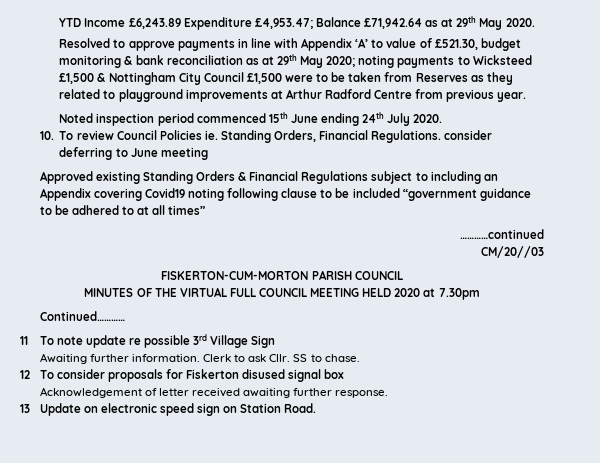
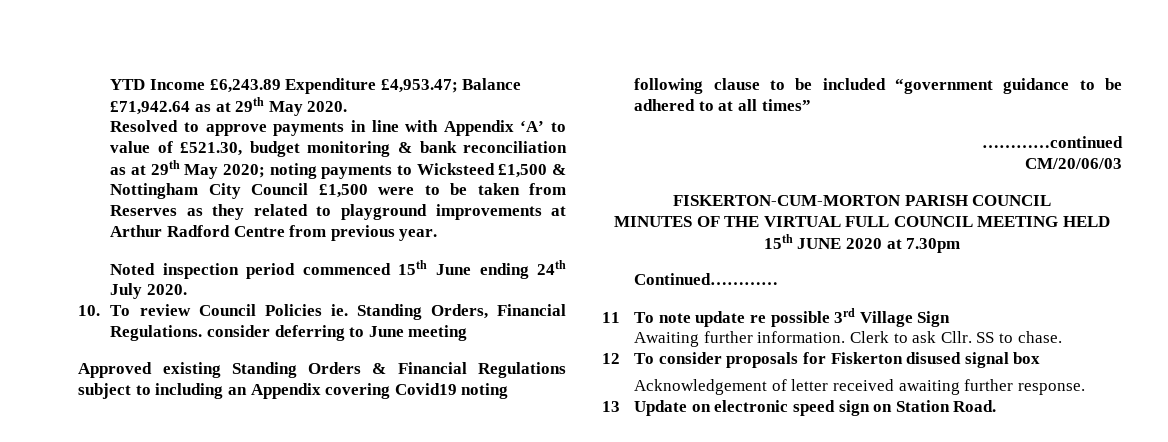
- CM/20//03
+ CM/20/06/03
- MINUTES OF THE VIRTUAL FULL COUNCIL MEETING HELD 2020 at 7.30pm
+ MINUTES OF THE VIRTUAL FULL COUNCIL MEETING HELD 15th JUNE 2020 at 7.30pm

